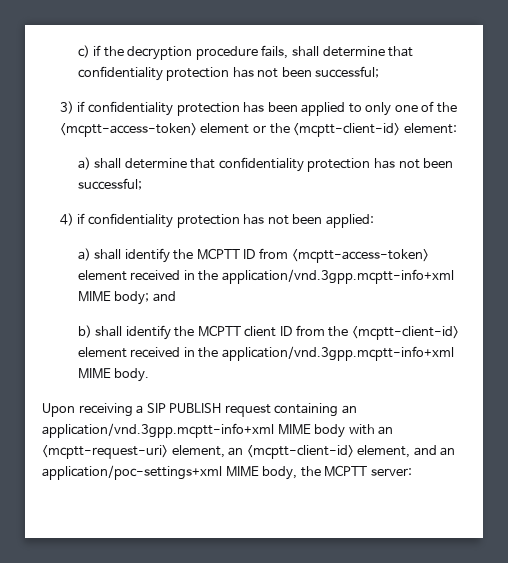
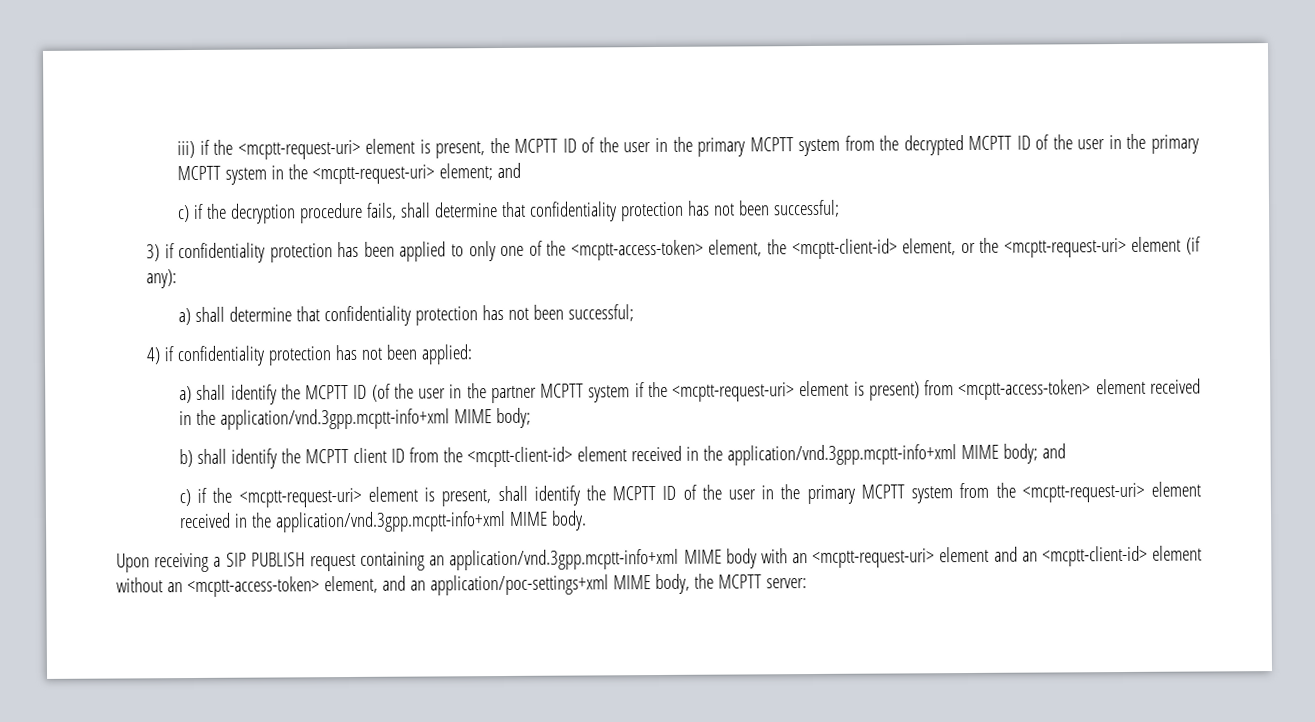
+ iii) if the <mcptt-request-uri> element is present, the MCPTT ID of the user in the primary MCPTT system from the decrypted MCPTT ID of the user in the primary MCPTT system in the <mcptt-request-uri> element; and
- 3) if confidentiality protection has been applied to only one of the <mcptt-access-token> element or the <mcptt-client-id> element:
+ 3) if confidentiality protection has been applied to only one of the <mcptt-access-token> element, the <mcptt-client-id> element, or the <mcptt-request-uri> element (if any):
- a) shall identify the MCPTT ID from <mcptt-access-token> element received in the application/vnd.3gpp.mcptt-info+xml MIME body; and
+ a) shall identify the MCPTT ID (of the user in the partner MCPTT system if the <mcptt-request-uri> element is present) from <mcptt-access-token> element received in the application/vnd.3gpp.mcptt-info+xml MIME body;
- b) shall identify the MCPTT client ID from the <mcptt-client-id> element received in the application/vnd.3gpp.mcptt-info+xml MIME body.
+ b) shall identify the MCPTT client ID from the <mcptt-client-id> element received in the application/vnd.3gpp.mcptt-info+xml MIME body; and
+ c) if the <mcptt-request-uri> element is present, shall identify the MCPTT ID of the user in the primary MCPTT system from the <mcptt-request-uri> element received in the application/vnd.3gpp.mcptt-info+xml MIME body.
- Upon receiving a SIP PUBLISH request containing an application/vnd.3gpp.mcptt-info+xml MIME body with an <mcptt-request-uri> element, an <mcptt-client-id> element, and an application/poc-settings+xml MIME body, the MCPTT server:
+ Upon receiving a SIP PUBLISH request containing an application/vnd.3gpp.mcptt-info+xml MIME body with an <mcptt-request-uri> element and an <mcptt-client-id> element without an <mcptt-access-token> element, and an application/poc-settings+xml MIME body, the MCPTT server:

